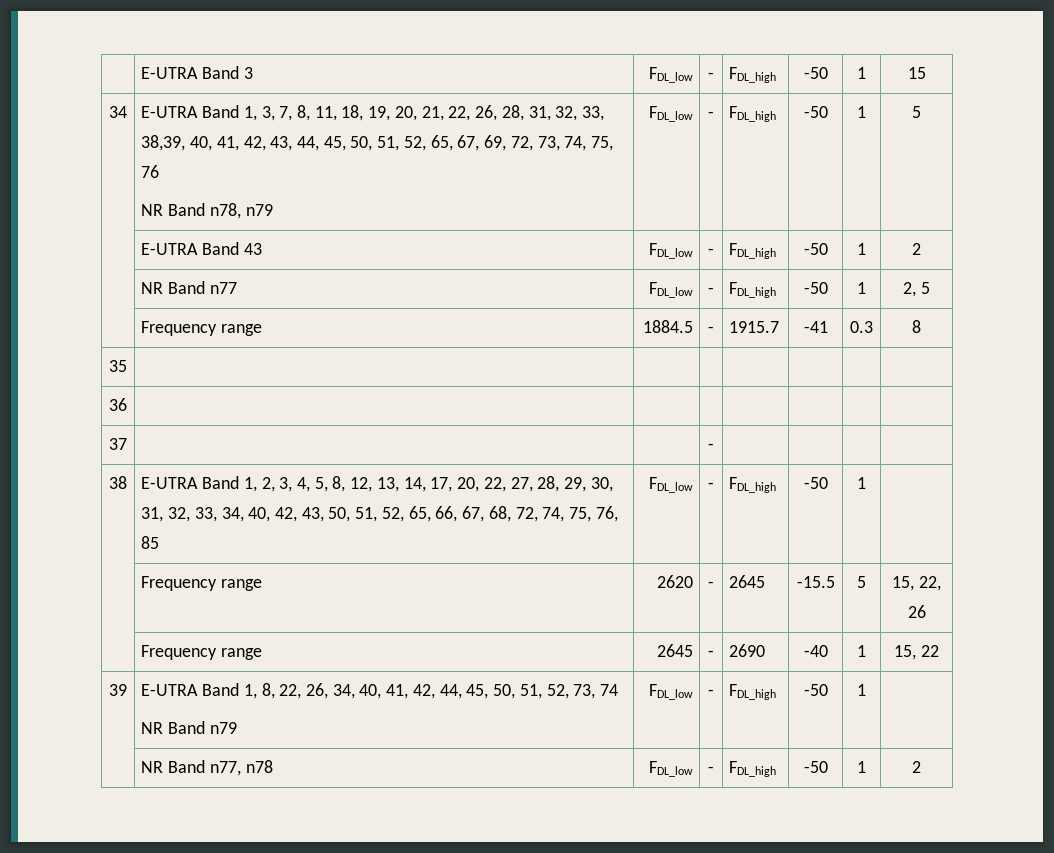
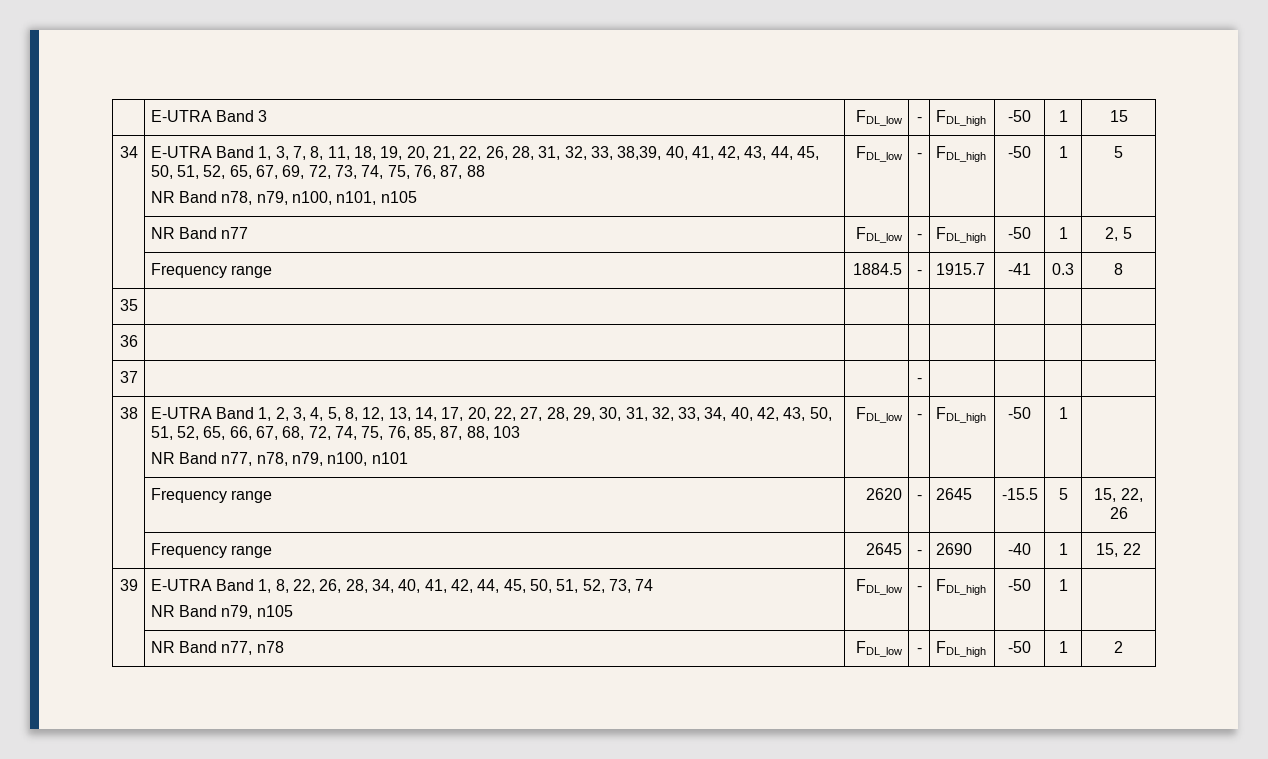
- E-UTRA Band 1, 3, 7, 8, 11, 18, 19, 20, 21, 22, 26, 28, 31, 32, 33, 38,39, 40, 41, 42, 43, 44, 45, 50, 51, 52, 65, 67, 69, 72, 73, 74, 75, 76
+ E-UTRA Band 1, 3, 7, 8, 11, 18, 19, 20, 21, 22, 26, 28, 31, 32, 33, 38,39, 40, 41, 42, 43, 44, 45, 50, 51, 52, 65, 67, 69, 72, 73, 74, 75, 76, 87, 88
- NR Band n78, n79
+ NR Band n78, n79, n100, n101, n105
- | E-UTRA Band 43 | FDL_low | - | FDL_high | -50 | 1 | 2
- E-UTRA Band 1, 2, 3, 4, 5, 8, 12, 13, 14, 17, 20, 22, 27, 28, 29, 30, 31, 32, 33, 34, 40, 42, 43, 50, 51, 52, 65, 66, 67, 68, 72, 74, 75, 76, 85
+ E-UTRA Band 1, 2, 3, 4, 5, 8, 12, 13, 14, 17, 20, 22, 27, 28, 29, 30, 31, 32, 33, 34, 40, 42, 43, 50, 51, 52, 65, 66, 67, 68, 72, 74, 75, 76, 85, 87, 88, 103
+ NR Band n77, n78, n79, n100, n101
- 39 | E-UTRA Band 1, 8, 22, 26, 34, 40, 41, 42, 44, 45, 50, 51, 52, 73, 74
- NR Band n79 | FDL_low | - | FDL_high | -50 | 1 |
+ 39 | E-UTRA Band 1, 8, 22, 26, 28, 34, 40, 41, 42, 44, 45, 50, 51, 52, 73, 74
+ NR Band n79, n105 | FDL_low | - | FDL_high | -50 | 1 |

